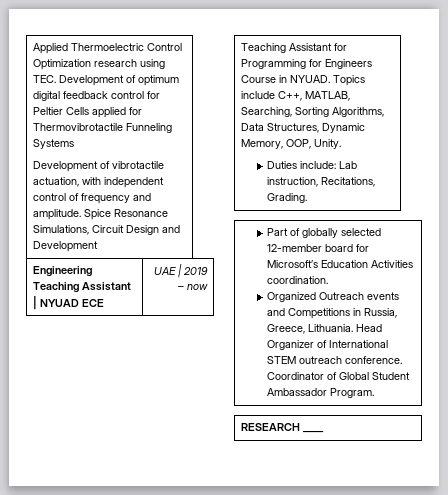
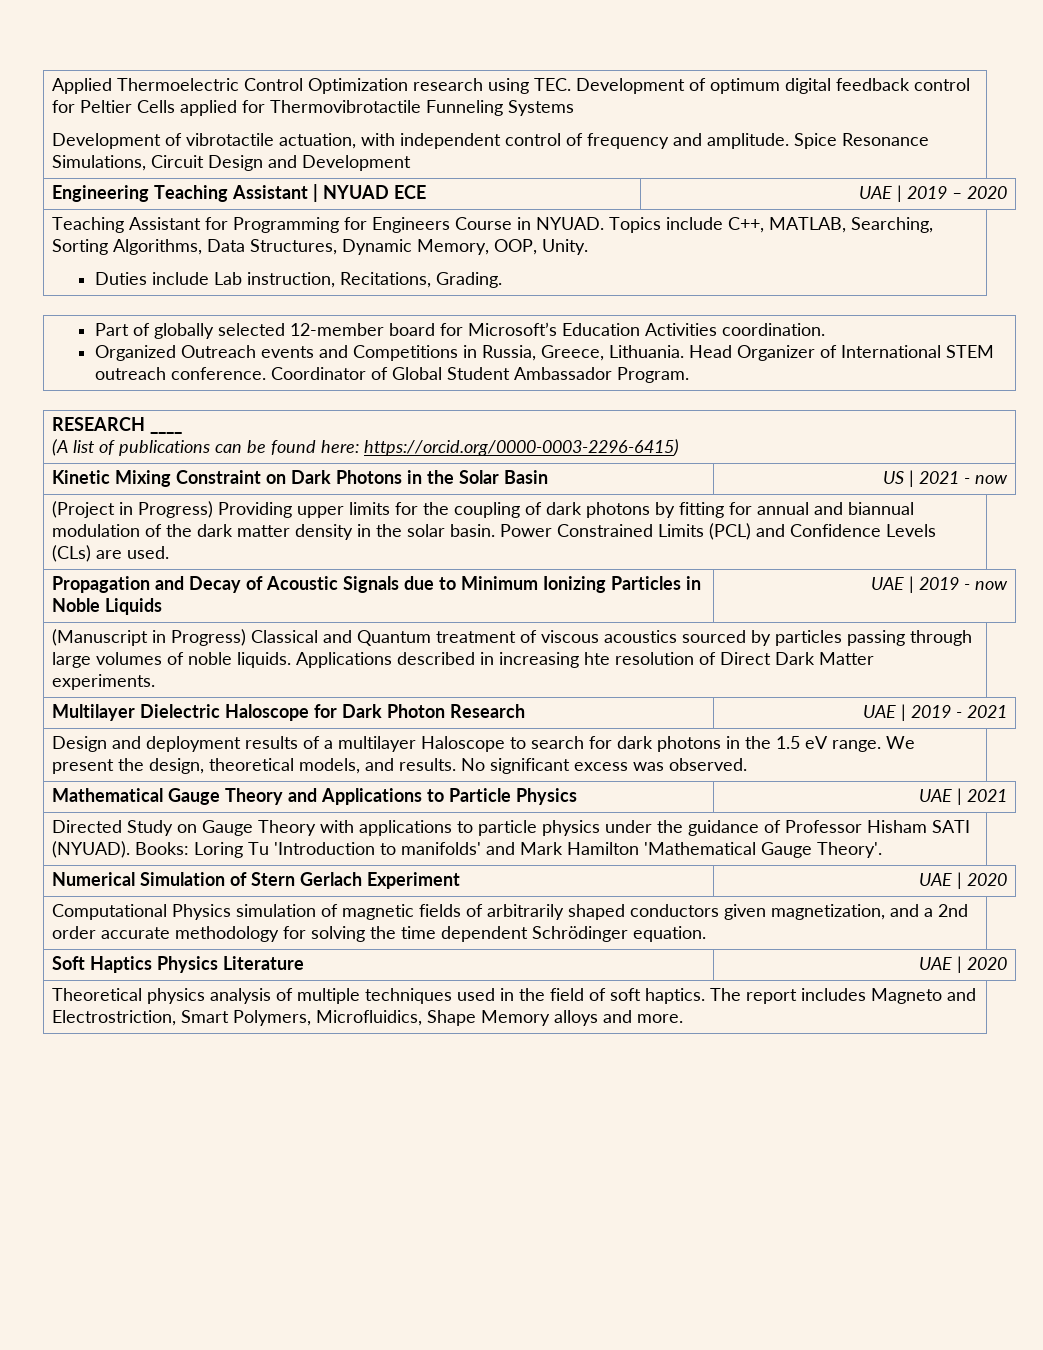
- Engineering Teaching Assistant | NYUAD ECE | UAE | 2019 – now
+ Engineering Teaching Assistant | NYUAD ECE | UAE | 2019 – 2020
  Teaching Assistant for Programming for Engineers Course in NYUAD. Topics include C++, MATLAB, Searching, Sorting Algorithms, Data Structures, Dynamic Memory, OOP, Unity.
- Duties include: Lab instruction, Recitations, Grading.
+ Duties include Lab instruction, Recitations, Grading.
  RESEARCH ____
+ (A list of publications can be found here: https://orcid.org/0000-0003-2296-6415)
+ Kinetic Mixing Constraint on Dark Photons in the Solar Basin | US | 2021 - now
+ (Project in Progress) Providing upper limits for the coupling of dark photons by fitting for annual and biannual modulation of the dark matter density in the solar basin. Power Constrained Limits (PCL) and Confidence Levels (CLs) are used.
+ Propagation and Decay of Acoustic Signals due to Minimum Ionizing Particles in Noble Liquids | UAE | 2019 - now
+ (Manuscript in Progress) Classical and Quantum treatment of viscous acoustics sourced by particles passing through large volumes of noble liquids. Applications described in increasing hte resolution of Direct Dark Matter experiments.
+ Multilayer Dielectric Haloscope for Dark Photon Research | UAE | 2019 - 2021
+ Design and deployment results of a multilayer Haloscope to search for dark photons in the 1.5 eV range. We present the design, theoretical models, and results. No significant excess was observed.
+ Mathematical Gauge Theory and Applications to Particle Physics | UAE | 2021
+ Directed Study on Gauge Theory with applications to particle physics under the guidance of Professor Hisham SATI (NYUAD). Books: Loring Tu 'Introduction to manifolds' and Mark Hamilton 'Mathematical Gauge Theory'.
+ Numerical Simulation of Stern Gerlach Experiment | UAE | 2020
+ Computational Physics simulation of magnetic fields of arbitrarily shaped conductors given magnetization, and a 2nd order accurate methodology for solving the time dependent Schrödinger equation.
+ Soft Haptics Physics Literature | UAE | 2020
+ Theoretical physics analysis of multiple techniques used in the field of soft haptics. The report includes Magneto and Electrostriction, Smart Polymers, Microfluidics, Shape Memory alloys and more.

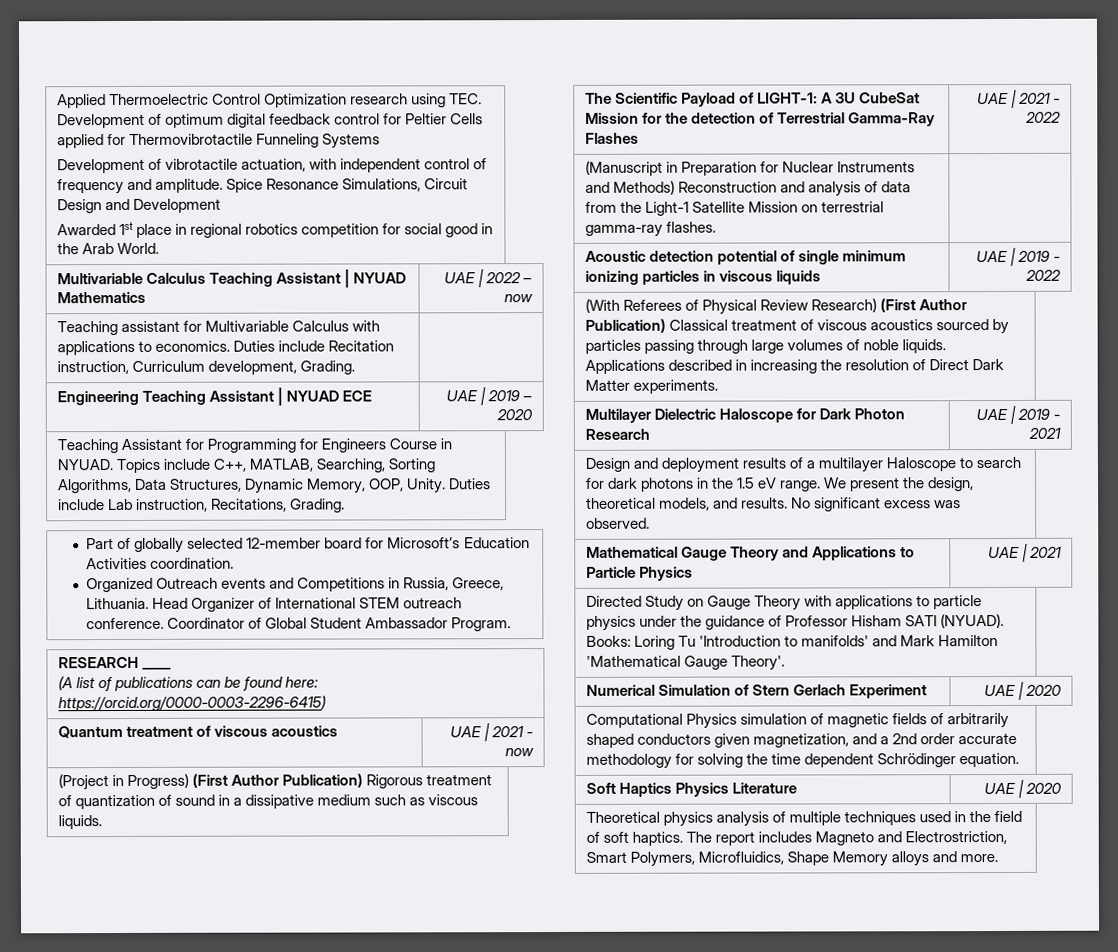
+ Awarded 1st place in regional robotics competition for social good in the Arab World.
+ Multivariable Calculus Teaching Assistant | NYUAD Mathematics | UAE | 2022 – now
+ Teaching assistant for Multivariable Calculus with applications to economics. Duties include Recitation instruction, Curriculum development, Grading. |
- Teaching Assistant for Programming for Engineers Course in NYUAD. Topics include C++, MATLAB, Searching, Sorting Algorithms, Data Structures, Dynamic Memory, OOP, Unity.
- Duties include Lab instruction, Recitations, Grading.
+ Teaching Assistant for Programming for Engineers Course in NYUAD. Topics include C++, MATLAB, Searching, Sorting Algorithms, Data Structures, Dynamic Memory, OOP, Unity. Duties include Lab instruction, Recitations, Grading.
- Kinetic Mixing Constraint on Dark Photons in the Solar Basin | US | 2021 - now
+ Quantum treatment of viscous acoustics | UAE | 2021 - now
- (Project in Progress) Providing upper limits for the coupling of dark photons by fitting for annual and biannual modulation of the dark matter density in the solar basin. Power Constrained Limits (PCL) and Confidence Levels (CLs) are used.
- Propagation and Decay of Acoustic Signals due to Minimum Ionizing Particles in Noble Liquids | UAE | 2019 - now
- (Manuscript in Progress) Classical and Quantum treatment of viscous acoustics sourced by particles passing through large volumes of noble liquids. Applications described in increasing hte resolution of Direct Dark Matter experiments.
+ (Project in Progress) (First Author Publication) Rigorous treatment of quantization of sound in a dissipative medium such as viscous liquids.
+ The Scientific Payload of LIGHT-1: A 3U CubeSat Mission for the detection of Terrestrial Gamma-Ray Flashes | UAE | 2021 - 2022
+ (Manuscript in Preparation for Nuclear Instruments and Methods) Reconstruction and analysis of data from the Light-1 Satellite Mission on terrestrial gamma-ray flashes. |
+ Acoustic detection potential of single minimum ionizing particles in viscous liquids | UAE | 2019 - 2022
+ (With Referees of Physical Review Research) (First Author Publication) Classical treatment of viscous acoustics sourced by particles passing through large volumes of noble liquids. Applications described in increasing the resolution of Direct Dark Matter experiments.

